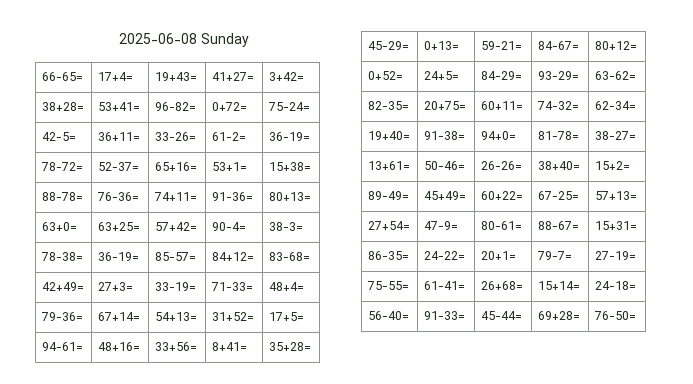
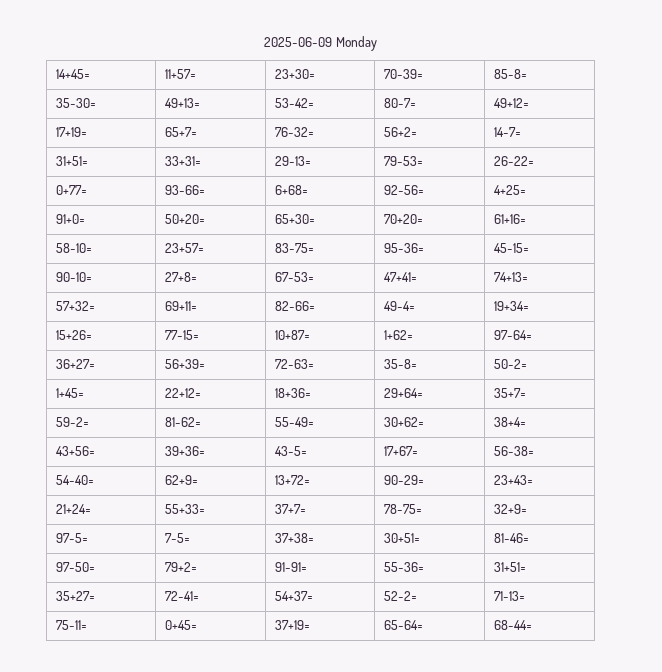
- 2025-06-08 Sunday
- 66-65= | 17+4= | 19+43= | 41+27= | 3+42=
- 38+28= | 53+41= | 96-82= | 0+72= | 75-24=
- 42-5= | 36+11= | 33-26= | 61-2= | 36-19=
- 78-72= | 52-37= | 65+16= | 53+1= | 15+38=
- 88-78= | 76-36= | 74+11= | 91-36= | 80+13=
- 63+0= | 63+25= | 57+42= | 90-4= | 38-3=
- 78-38= | 36-19= | 85-57= | 84+12= | 83-68=
- 42+49= | 27+3= | 33-19= | 71-33= | 48+4=
- 79-36= | 67+14= | 54+13= | 31+52= | 17+5=
- 94-61= | 48+16= | 33+56= | 8+41= | 35+28=
- 45-29= | 0+13= | 59-21= | 84-67= | 80+12=
- 0+52= | 24+5= | 84-29= | 93-29= | 63-62=
- 82-35= | 20+75= | 60+11= | 74-32= | 62-34=
- 19+40= | 91-38= | 94+0= | 81-78= | 38-27=
- 13+61= | 50-46= | 26-26= | 38+40= | 15+2=
- 89-49= | 45+49= | 60+22= | 67-25= | 57+13=
- 27+54= | 47-9= | 80-61= | 88-67= | 15+31=
- 86-35= | 24-22= | 20+1= | 79-7= | 27-19=
- 75-55= | 61-41= | 26+68= | 15+14= | 24-18=
- 56-40= | 91-33= | 45-44= | 69+28= | 76-50=
+ 2025-06-09 Monday
+ 14+45= | 11+57= | 23+30= | 70-39= | 85-8=
+ 35-30= | 49+13= | 53-42= | 80-7= | 49+12=
+ 17+19= | 65+7= | 76-32= | 56+2= | 14-7=
+ 31+51= | 33+31= | 29-13= | 79-53= | 26-22=
+ 0+77= | 93-66= | 6+68= | 92-56= | 4+25=
+ 91+0= | 50+20= | 65+30= | 70+20= | 61+16=
+ 58-10= | 23+57= | 83-75= | 95-36= | 45-15=
+ 90-10= | 27+8= | 67-53= | 47+41= | 74+13=
+ 57+32= | 69+11= | 82-66= | 49-4= | 19+34=
+ 15+26= | 77-15= | 10+87= | 1+62= | 97-64=
+ 36+27= | 56+39= | 72-63= | 35-8= | 50-2=
+ 1+45= | 22+12= | 18+36= | 29+64= | 35+7=
+ 59-2= | 81-62= | 55-49= | 30+62= | 38+4=
+ 43+56= | 39+36= | 43-5= | 17+67= | 56-38=
+ 54-40= | 62+9= | 13+72= | 90-29= | 23+43=
+ 21+24= | 55+33= | 37+7= | 78-75= | 32+9=
+ 97-5= | 7-5= | 37+38= | 30+51= | 81-46=
+ 97-50= | 79+2= | 91-91= | 55-36= | 31+51=
+ 35+27= | 72-41= | 54+37= | 52-2= | 71-13=
+ 75-11= | 0+45= | 37+19= | 65-64= | 68-44=

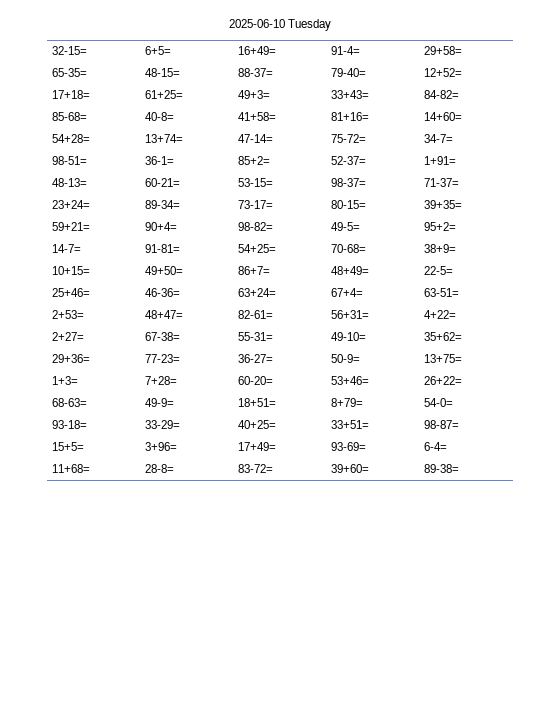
- 2025-06-09 Monday
- 14+45= | 11+57= | 23+30= | 70-39= | 85-8=
- 35-30= | 49+13= | 53-42= | 80-7= | 49+12=
- 17+19= | 65+7= | 76-32= | 56+2= | 14-7=
- 31+51= | 33+31= | 29-13= | 79-53= | 26-22=
- 0+77= | 93-66= | 6+68= | 92-56= | 4+25=
- 91+0= | 50+20= | 65+30= | 70+20= | 61+16=
- 58-10= | 23+57= | 83-75= | 95-36= | 45-15=
- 90-10= | 27+8= | 67-53= | 47+41= | 74+13=
- 57+32= | 69+11= | 82-66= | 49-4= | 19+34=
- 15+26= | 77-15= | 10+87= | 1+62= | 97-64=
- 36+27= | 56+39= | 72-63= | 35-8= | 50-2=
- 1+45= | 22+12= | 18+36= | 29+64= | 35+7=
- 59-2= | 81-62= | 55-49= | 30+62= | 38+4=
- 43+56= | 39+36= | 43-5= | 17+67= | 56-38=
- 54-40= | 62+9= | 13+72= | 90-29= | 23+43=
- 21+24= | 55+33= | 37+7= | 78-75= | 32+9=
- 97-5= | 7-5= | 37+38= | 30+51= | 81-46=
- 97-50= | 79+2= | 91-91= | 55-36= | 31+51=
- 35+27= | 72-41= | 54+37= | 52-2= | 71-13=
- 75-11= | 0+45= | 37+19= | 65-64= | 68-44=
+ 2025-06-10 Tuesday
+ 32-15= | 6+5= | 16+49= | 91-4= | 29+58=
+ 65-35= | 48-15= | 88-37= | 79-40= | 12+52=
+ 17+18= | 61+25= | 49+3= | 33+43= | 84-82=
+ 85-68= | 40-8= | 41+58= | 81+16= | 14+60=
+ 54+28= | 13+74= | 47-14= | 75-72= | 34-7=
+ 98-51= | 36-1= | 85+2= | 52-37= | 1+91=
+ 48-13= | 60-21= | 53-15= | 98-37= | 71-37=
+ 23+24= | 89-34= | 73-17= | 80-15= | 39+35=
+ 59+21= | 90+4= | 98-82= | 49-5= | 95+2=
+ 14-7= | 91-81= | 54+25= | 70-68= | 38+9=
+ 10+15= | 49+50= | 86+7= | 48+49= | 22-5=
+ 25+46= | 46-36= | 63+24= | 67+4= | 63-51=
+ 2+53= | 48+47= | 82-61= | 56+31= | 4+22=
+ 2+27= | 67-38= | 55-31= | 49-10= | 35+62=
+ 29+36= | 77-23= | 36-27= | 50-9= | 13+75=
+ 1+3= | 7+28= | 60-20= | 53+46= | 26+22=
+ 68-63= | 49-9= | 18+51= | 8+79= | 54-0=
+ 93-18= | 33-29= | 40+25= | 33+51= | 98-87=
+ 15+5= | 3+96= | 17+49= | 93-69= | 6-4=
+ 11+68= | 28-8= | 83-72= | 39+60= | 89-38=

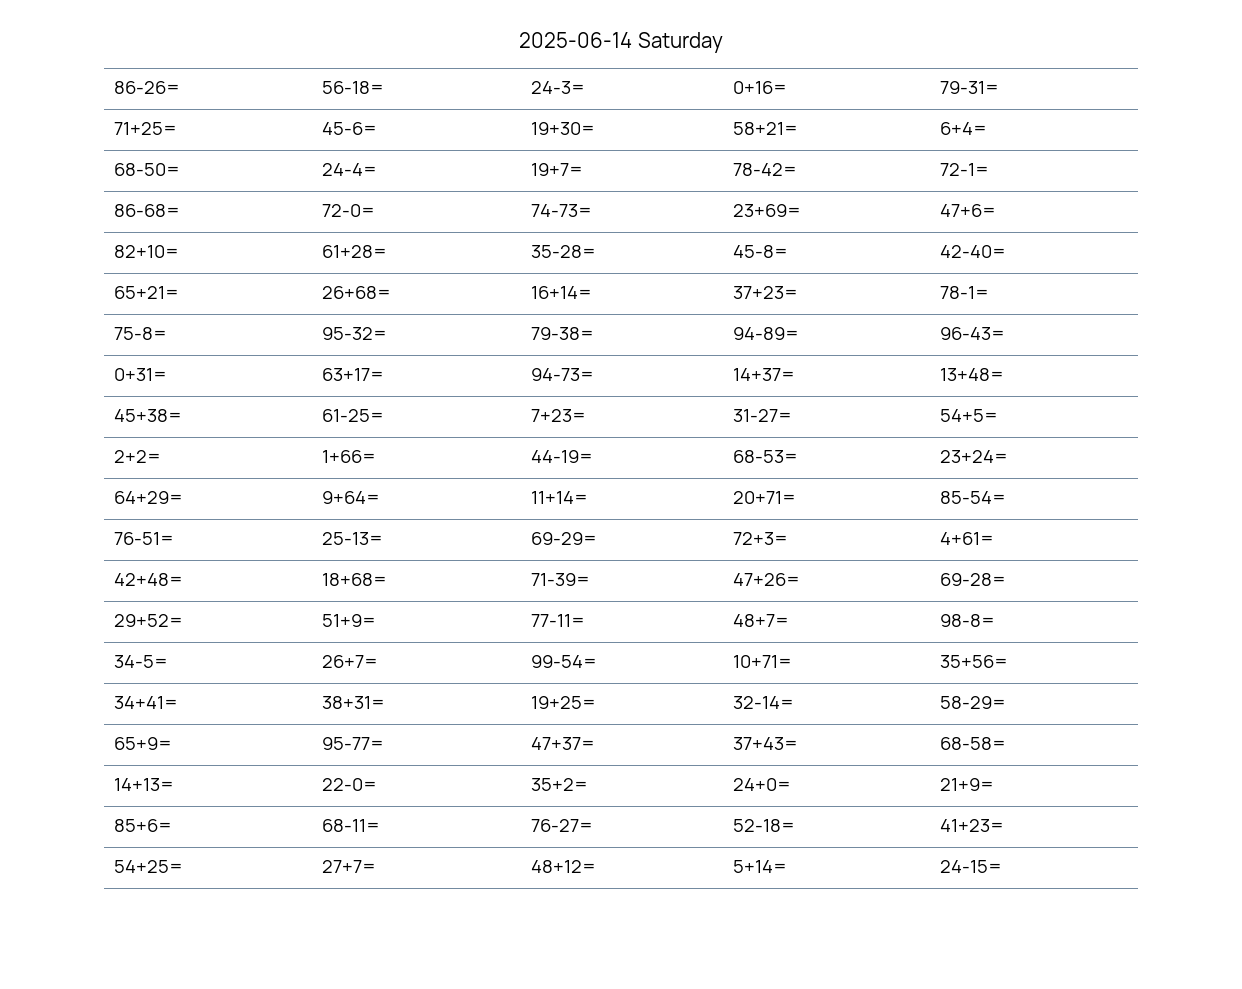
- 2025-06-10 Tuesday
- 32-15= | 6+5= | 16+49= | 91-4= | 29+58=
- 65-35= | 48-15= | 88-37= | 79-40= | 12+52=
- 17+18= | 61+25= | 49+3= | 33+43= | 84-82=
- 85-68= | 40-8= | 41+58= | 81+16= | 14+60=
- 54+28= | 13+74= | 47-14= | 75-72= | 34-7=
- 98-51= | 36-1= | 85+2= | 52-37= | 1+91=
- 48-13= | 60-21= | 53-15= | 98-37= | 71-37=
- 23+24= | 89-34= | 73-17= | 80-15= | 39+35=
- 59+21= | 90+4= | 98-82= | 49-5= | 95+2=
- 14-7= | 91-81= | 54+25= | 70-68= | 38+9=
- 10+15= | 49+50= | 86+7= | 48+49= | 22-5=
- 25+46= | 46-36= | 63+24= | 67+4= | 63-51=
- 2+53= | 48+47= | 82-61= | 56+31= | 4+22=
- 2+27= | 67-38= | 55-31= | 49-10= | 35+62=
- 29+36= | 77-23= | 36-27= | 50-9= | 13+75=
- 1+3= | 7+28= | 60-20= | 53+46= | 26+22=
- 68-63= | 49-9= | 18+51= | 8+79= | 54-0=
- 93-18= | 33-29= | 40+25= | 33+51= | 98-87=
- 15+5= | 3+96= | 17+49= | 93-69= | 6-4=
- 11+68= | 28-8= | 83-72= | 39+60= | 89-38=
+ 2025-06-14 Saturday
+ 86-26= | 56-18= | 24-3= | 0+16= | 79-31=
+ 71+25= | 45-6= | 19+30= | 58+21= | 6+4=
+ 68-50= | 24-4= | 19+7= | 78-42= | 72-1=
+ 86-68= | 72-0= | 74-73= | 23+69= | 47+6=
+ 82+10= | 61+28= | 35-28= | 45-8= | 42-40=
+ 65+21= | 26+68= | 16+14= | 37+23= | 78-1=
+ 75-8= | 95-32= | 79-38= | 94-89= | 96-43=
+ 0+31= | 63+17= | 94-73= | 14+37= | 13+48=
+ 45+38= | 61-25= | 7+23= | 31-27= | 54+5=
+ 2+2= | 1+66= | 44-19= | 68-53= | 23+24=
+ 64+29= | 9+64= | 11+14= | 20+71= | 85-54=
+ 76-51= | 25-13= | 69-29= | 72+3= | 4+61=
+ 42+48= | 18+68= | 71-39= | 47+26= | 69-28=
+ 29+52= | 51+9= | 77-11= | 48+7= | 98-8=
+ 34-5= | 26+7= | 99-54= | 10+71= | 35+56=
+ 34+41= | 38+31= | 19+25= | 32-14= | 58-29=
+ 65+9= | 95-77= | 47+37= | 37+43= | 68-58=
+ 14+13= | 22-0= | 35+2= | 24+0= | 21+9=
+ 85+6= | 68-11= | 76-27= | 52-18= | 41+23=
+ 54+25= | 27+7= | 48+12= | 5+14= | 24-15=

